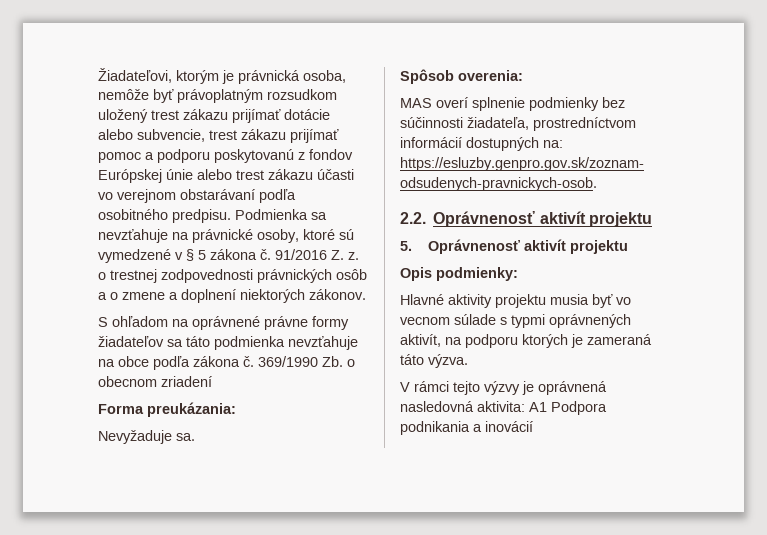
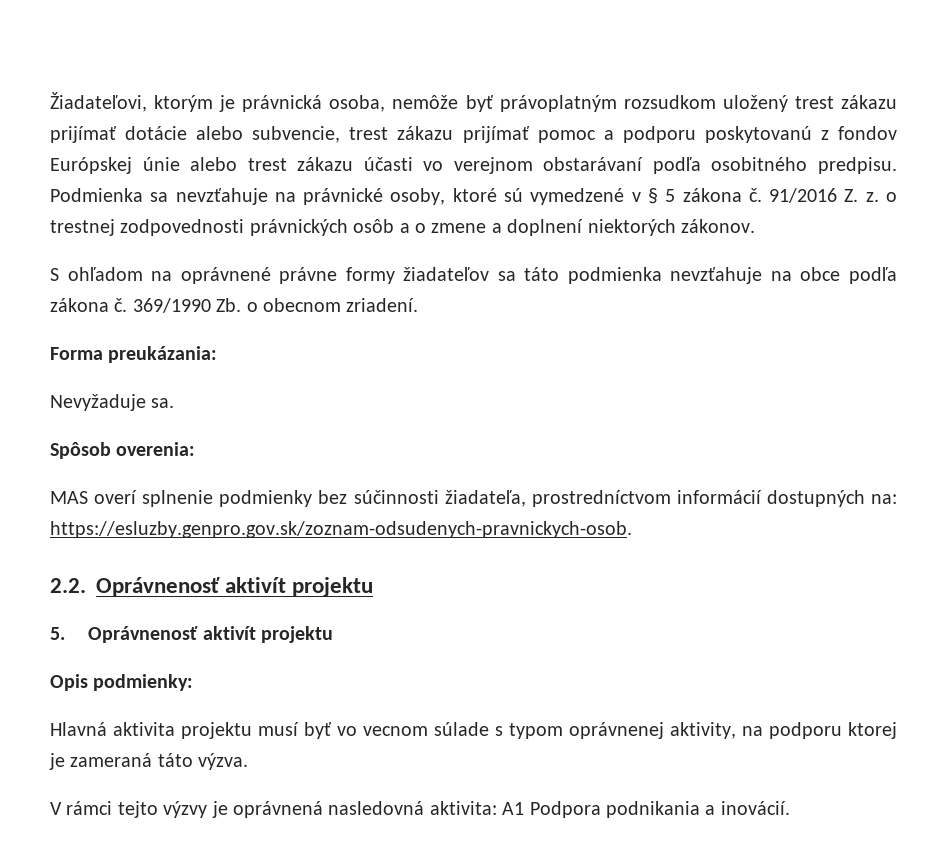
- 369/1990 Zb. o obecnom zriadení
+ 369/1990 Zb. o obecnom zriadení.
- Hlavné aktivity projektu musia byť vo vecnom súlade s typmi oprávnených aktivít, na podporu ktorých je zameraná táto výzva.
+ Hlavná aktivita projektu musí byť vo vecnom súlade s typom oprávnenej aktivity, na podporu ktorej je zameraná táto výzva.
- V rámci tejto výzvy je oprávnená nasledovná aktivita: A1 Podpora podnikania a inovácií
+ V rámci tejto výzvy je oprávnená nasledovná aktivita: A1 Podpora podnikania a inovácií.

